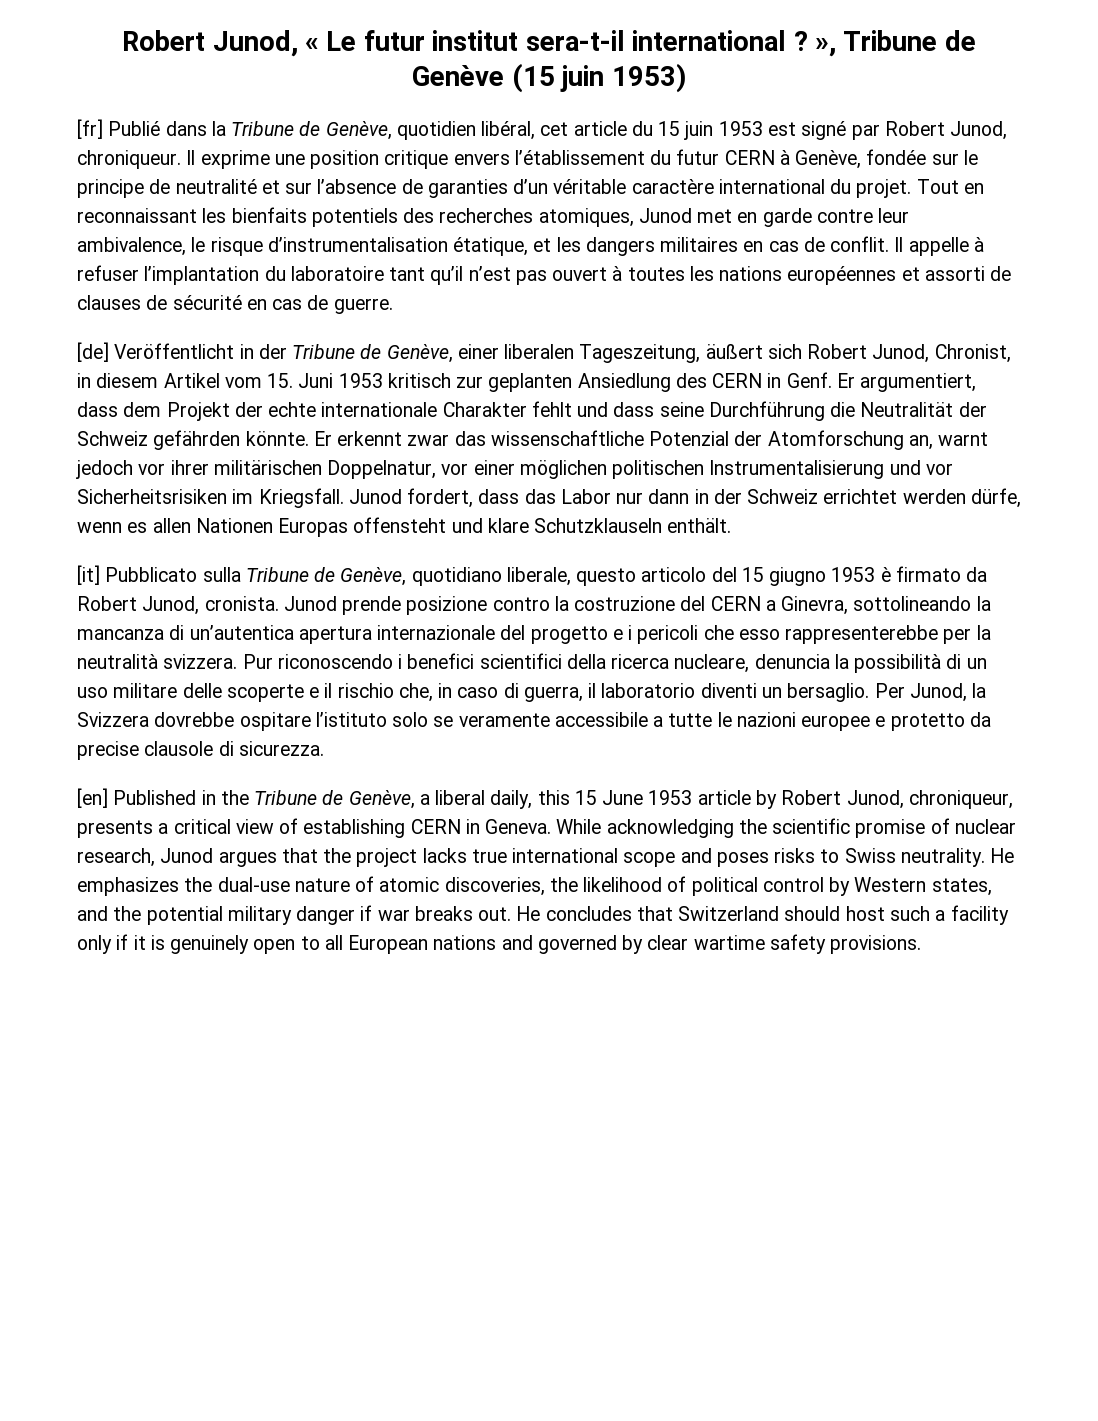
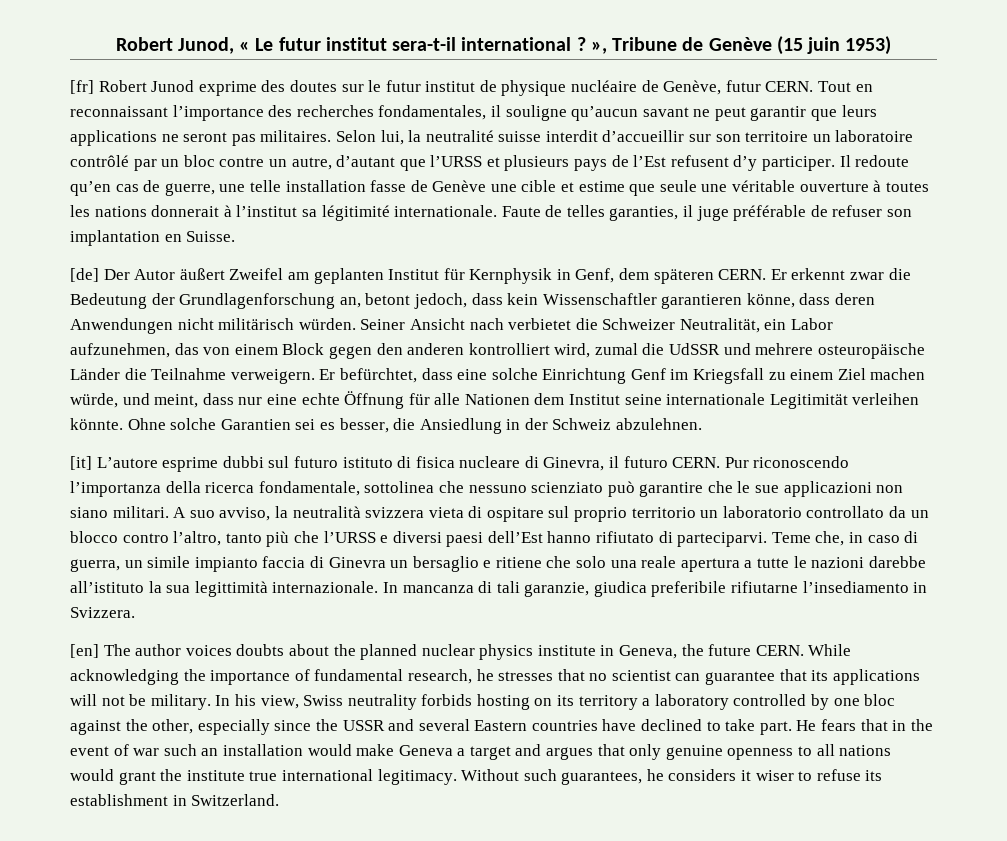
- [fr] Publié dans la Tribune de Genève, quotidien libéral, cet article du 15 juin 1953 est signé par Robert Junod, chroniqueur. Il exprime une position critique envers l’établissement du futur CERN à Genève, fondée sur le principe de neutralité et sur l’absence de garanties d’un véritable caractère international du projet. Tout en reconnaissant les bienfaits potentiels des recherches atomiques, Junod met en garde contre leur ambivalence, le risque d’instrumentalisation étatique, et les dangers militaires en cas de conflit. Il appelle à refuser l’implantation du laboratoire tant qu’il n’est pas ouvert à toutes les nations européennes et assorti de clauses de sécurité en cas de guerre.
- [de] Veröffentlicht in der Tribune de Genève, einer liberalen Tageszeitung, äußert sich Robert Junod, Chronist, in diesem Artikel vom 15. Juni 1953 kritisch zur geplanten Ansiedlung des CERN in Genf. Er argumentiert, dass dem Projekt der echte internationale Charakter fehlt und dass seine Durchführung die Neutralität der Schweiz gefährden könnte. Er erkennt zwar das wissenschaftliche Potenzial der Atomforschung an, warnt jedoch vor ihrer militärischen Doppelnatur, vor einer möglichen politischen Instrumentalisierung und vor Sicherheitsrisiken im Kriegsfall. Junod fordert, dass das Labor nur dann in der Schweiz errichtet werden dürfe, wenn es allen Nationen Europas offensteht und klare Schutzklauseln enthält.
- [it] Pubblicato sulla Tribune de Genève, quotidiano liberale, questo articolo del 15 giugno 1953 è firmato da Robert Junod, cronista. Junod prende posizione contro la costruzione del CERN a Ginevra, sottolineando la mancanza di un’autentica apertura internazionale del progetto e i pericoli che esso rappresenterebbe per la neutralità svizzera. Pur riconoscendo i benefici scientifici della ricerca nucleare, denuncia la possibilità di un uso militare delle scoperte e il rischio che, in caso di guerra, il laboratorio diventi un bersaglio. Per Junod, la Svizzera dovrebbe ospitare l’istituto solo se veramente accessibile a tutte le nazioni europee e protetto da precise clausole di sicurezza.
- [en] Published in the Tribune de Genève, a liberal daily, this 15 June 1953 article by Robert Junod, chroniqueur, presents a critical view of establishing CERN in Geneva. While acknowledging the scientific promise of nuclear research, Junod argues that the project lacks true international scope and poses risks to Swiss neutrality. He emphasizes the dual-use nature of atomic discoveries, the likelihood of political control by Western states, and the potential military danger if war breaks out. He concludes that Switzerland should host such a facility only if it is genuinely open to all European nations and governed by clear wartime safety provisions.
+ [fr] Robert Junod exprime des doutes sur le futur institut de physique nucléaire de Genève, futur CERN. Tout en reconnaissant l’importance des recherches fondamentales, il souligne qu’aucun savant ne peut garantir que leurs applications ne seront pas militaires. Selon lui, la neutralité suisse interdit d’accueillir sur son territoire un laboratoire contrôlé par un bloc contre un autre, d’autant que l’URSS et plusieurs pays de l’Est refusent d’y participer. Il redoute qu’en cas de guerre, une telle installation fasse de Genève une cible et estime que seule une véritable ouverture à toutes les nations donnerait à l’institut sa légitimité internationale. Faute de telles garanties, il juge préférable de refuser son implantation en Suisse.
+ [de] Der Autor äußert Zweifel am geplanten Institut für Kernphysik in Genf, dem späteren CERN. Er erkennt zwar die Bedeutung der Grundlagenforschung an, betont jedoch, dass kein Wissenschaftler garantieren könne, dass deren Anwendungen nicht militärisch würden. Seiner Ansicht nach verbietet die Schweizer Neutralität, ein Labor aufzunehmen, das von einem Block gegen den anderen kontrolliert wird, zumal die UdSSR und mehrere osteuropäische Länder die Teilnahme verweigern. Er befürchtet, dass eine solche Einrichtung Genf im Kriegsfall zu einem Ziel machen würde, und meint, dass nur eine echte Öffnung für alle Nationen dem Institut seine internationale Legitimität verleihen könnte. Ohne solche Garantien sei es besser, die Ansiedlung in der Schweiz abzulehnen.
+ [it] L’autore esprime dubbi sul futuro istituto di fisica nucleare di Ginevra, il futuro CERN. Pur riconoscendo l’importanza della ricerca fondamentale, sottolinea che nessuno scienziato può garantire che le sue applicazioni non siano militari. A suo avviso, la neutralità svizzera vieta di ospitare sul proprio territorio un laboratorio controllato da un blocco contro l’altro, tanto più che l’URSS e diversi paesi dell’Est hanno rifiutato di parteciparvi. Teme che, in caso di guerra, un simile impianto faccia di Ginevra un bersaglio e ritiene che solo una reale apertura a tutte le nazioni darebbe all’istituto la sua legittimità internazionale. In mancanza di tali garanzie, giudica preferibile rifiutarne l’insediamento in Svizzera.
+ [en] The author voices doubts about the planned nuclear physics institute in Geneva, the future CERN. While acknowledging the importance of fundamental research, he stresses that no scientist can guarantee that its applications will not be military. In his view, Swiss neutrality forbids hosting on its territory a laboratory controlled by one bloc against the other, especially since the USSR and several Eastern countries have declined to take part. He fears that in the event of war such an installation would make Geneva a target and argues that only genuine openness to all nations would grant the institute true international legitimacy. Without such guarantees, he considers it wiser to refuse its establishment in Switzerland.

